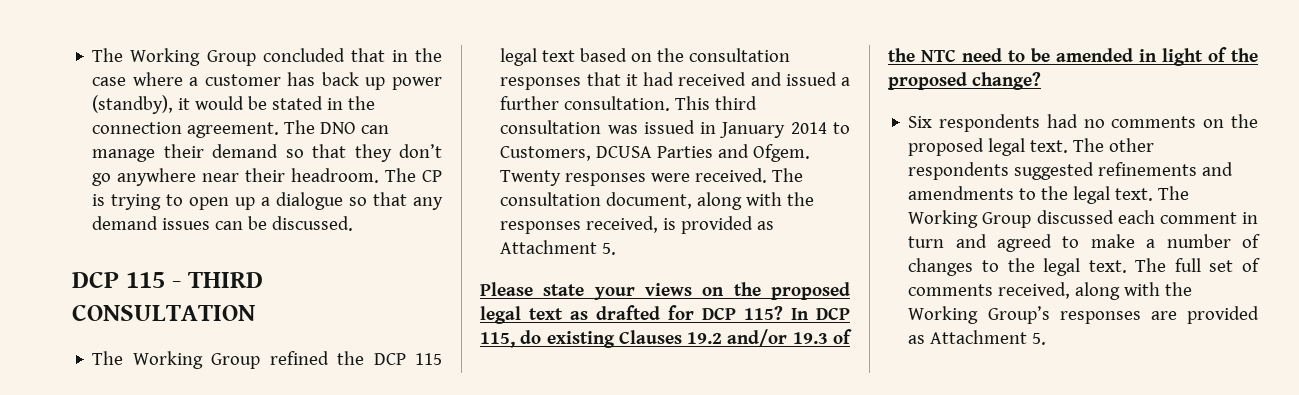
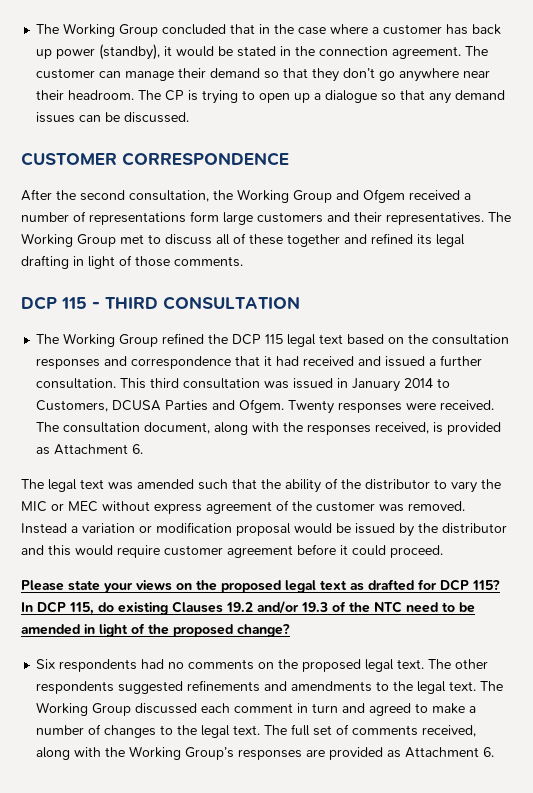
- The DNO can manage their demand so that they don’t go anywhere near their headroom.
+ The customer can manage their demand so that they don’t go anywhere near their headroom.
+ CUSTOMER CORRESPONDENCE
+ After the second consultation, the Working Group and Ofgem received a number of representations form large customers and their representatives. The Working Group met to discuss all of these together and refined its legal drafting in light of those comments.
- The Working Group refined the DCP 115 legal text based on the consultation responses that it had received and issued a further consultation.
+ The Working Group refined the DCP 115 legal text based on the consultation responses and correspondence that it had received and issued a further consultation.
- The consultation document, along with the responses received, is provided as Attachment 5.
+ The consultation document, along with the responses received, is provided as Attachment 6.
+ The legal text was amended such that the ability of the distributor to vary the MIC or MEC without express agreement of the customer was removed. Instead a variation or modification proposal would be issued by the distributor and this would require customer agreement before it could proceed.
- The full set of comments received, along with the Working Group’s responses are provided as Attachment 5.
+ The full set of comments received, along with the Working Group’s responses are provided as Attachment 6.

